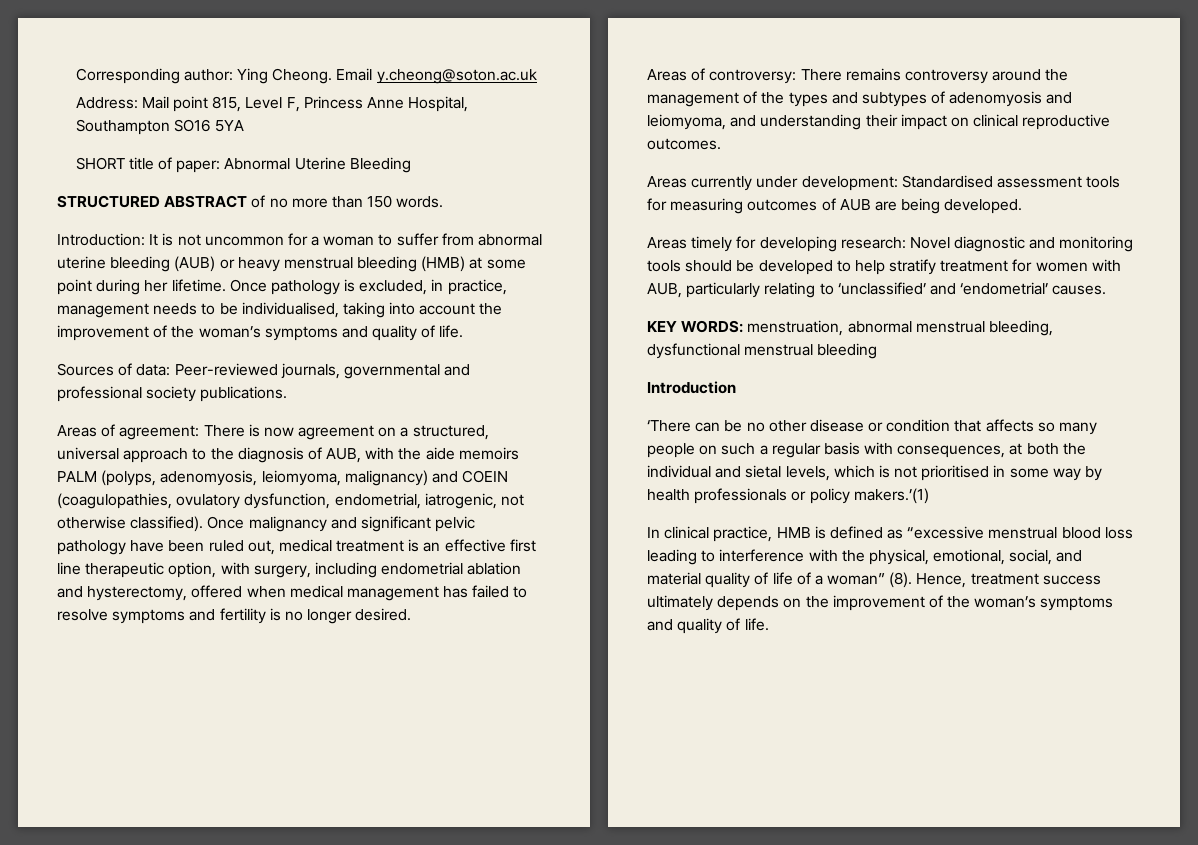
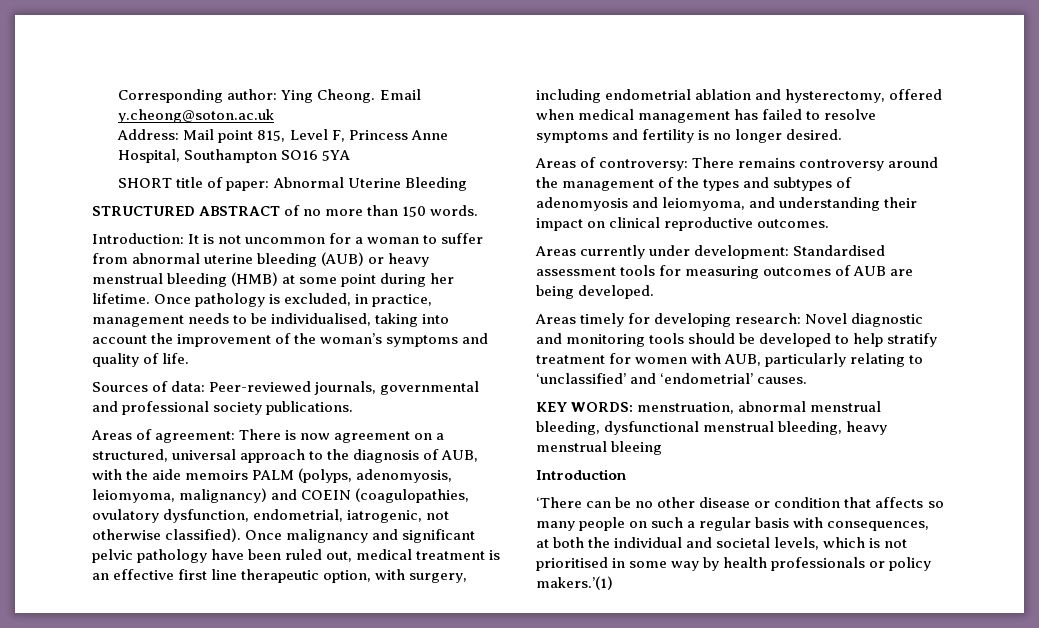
- KEY WORDS: menstruation, abnormal menstrual bleeding, dysfunctional menstrual bleeding
+ KEY WORDS: menstruation, abnormal menstrual bleeding, dysfunctional menstrual bleeding, heavy menstrual bleeing
- ‘There can be no other disease or condition that affects so many people on such a regular basis with consequences, at both the individual and sietal levels, which is not prioritised in some way by health professionals or policy makers.’(1)
+ ‘There can be no other disease or condition that affects so many people on such a regular basis with consequences, at both the individual and societal levels, which is not prioritised in some way by health professionals or policy makers.’(1)
- In clinical practice, HMB is defined as “excessive menstrual blood loss leading to interference with the physical, emotional, social, and material quality of life of a woman” (8). Hence, treatment success ultimately depends on the improvement of the woman’s symptoms and quality of life.

